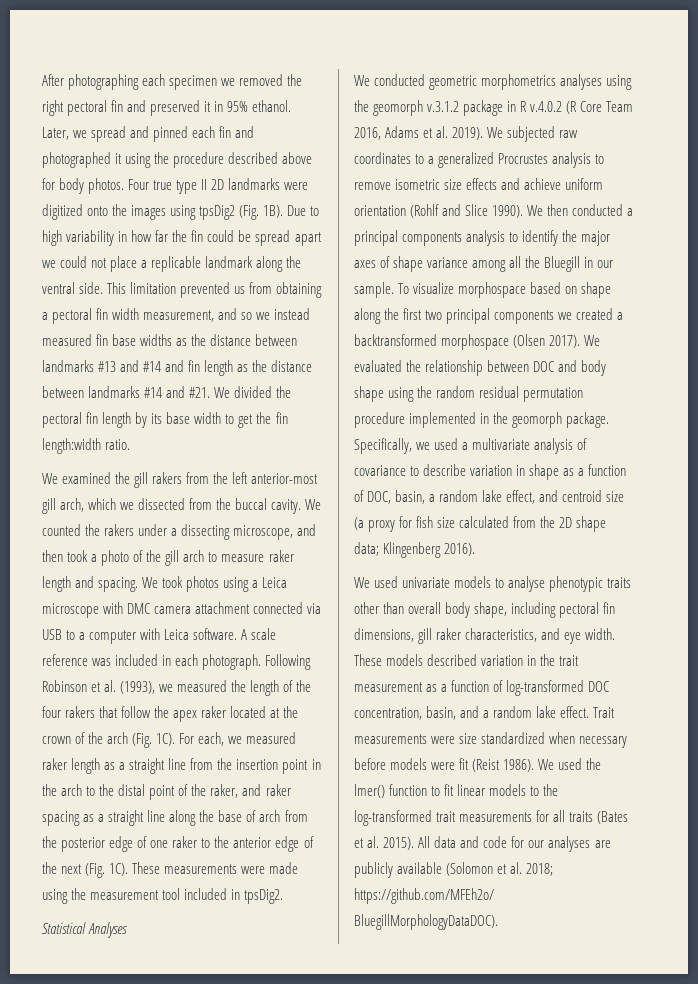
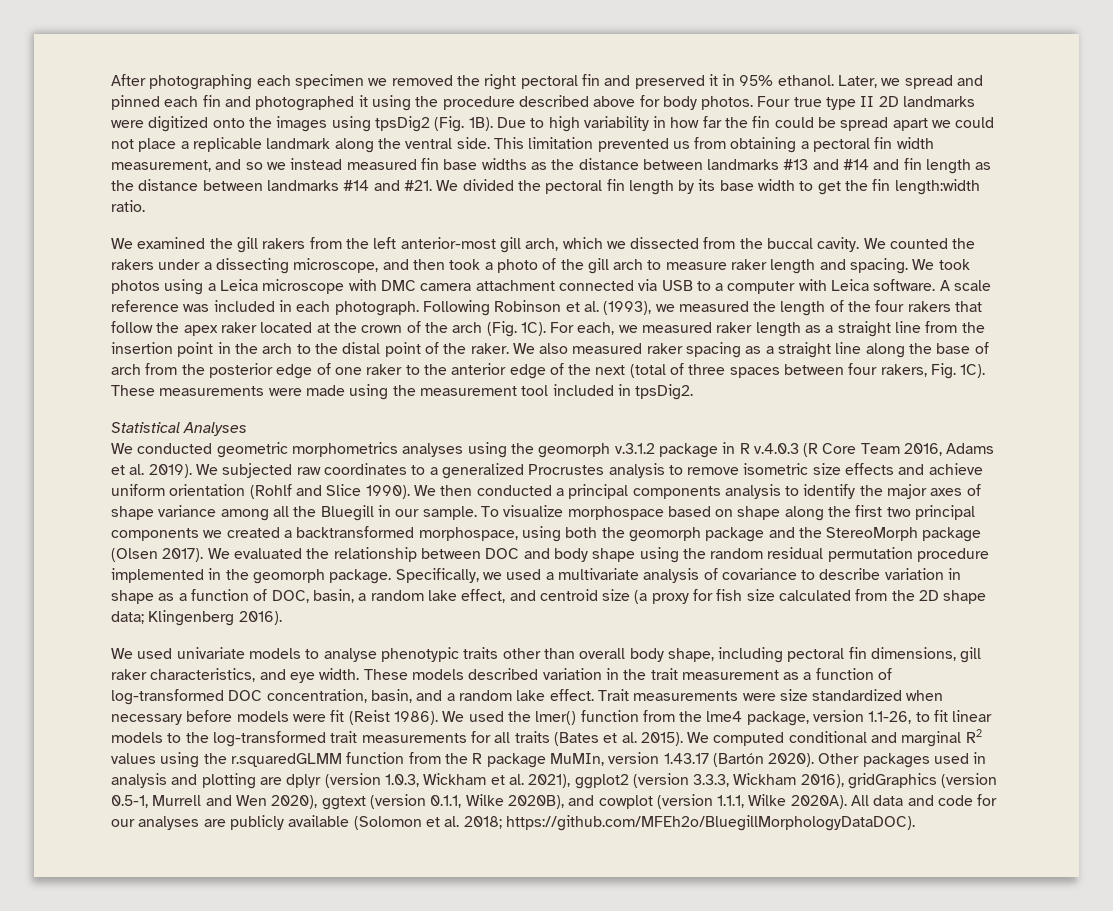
- For each, we measured raker length as a straight line from the insertion point in the arch to the distal point of the raker, and raker spacing as a straight line along the base of arch from the posterior edge of one raker to the anterior edge of the next (Fig. 1C).
+ For each, we measured raker length as a straight line from the insertion point in the arch to the distal point of the raker. We also measured raker spacing as a straight line along the base of arch from the posterior edge of one raker to the anterior edge of the next (total of three spaces between four rakers, Fig. 1C).
- We conducted geometric morphometrics analyses using the geomorph v.3.1.2 package in R v.4.0.2 (R Core Team 2016, Adams et al. 2019).
+ We conducted geometric morphometrics analyses using the geomorph v.3.1.2 package in R v.4.0.3 (R Core Team 2016, Adams et al. 2019).
- To visualize morphospace based on shape along the first two principal components we created a backtransformed morphospace (Olsen 2017).
+ To visualize morphospace based on shape along the first two principal components we created a backtransformed morphospace, using both the geomorph package and the StereoMorph package (Olsen 2017).
- We used the lmer() function to fit linear models to the log-transformed trait measurements for all traits (Bates et al. 2015).
+ We used the lmer() function from the lme4 package, version 1.1-26, to fit linear models to the log-transformed trait measurements for all traits (Bates et al. 2015).
+ We computed conditional and marginal R2 values using the r.squaredGLMM function from the R package MuMIn, version 1.43.17 (Bartón 2020). Other packages used in analysis and plotting are dplyr (version 1.0.3, Wickham et al. 2021), ggplot2 (version 3.3.3, Wickham 2016), gridGraphics (version 0.5-1, Murrell and Wen 2020), ggtext (version 0.1.1, Wilke 2020B), and cowplot (version 1.1.1, Wilke 2020A).

